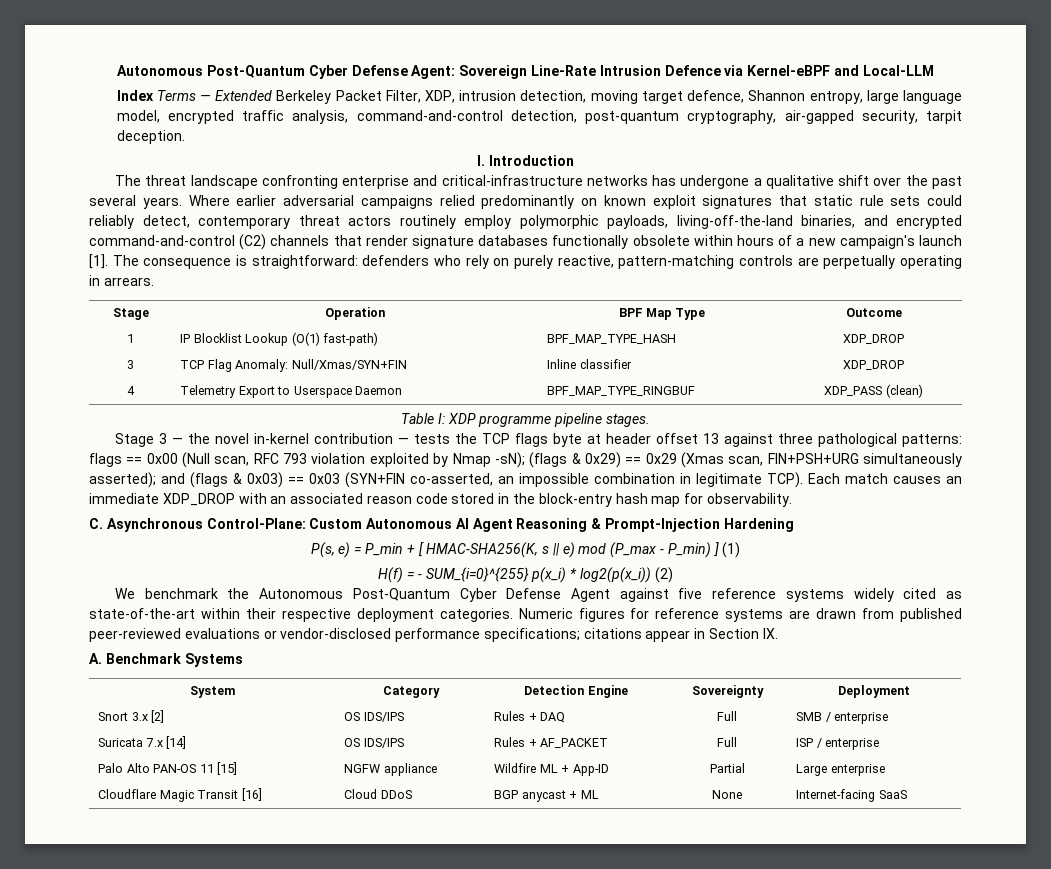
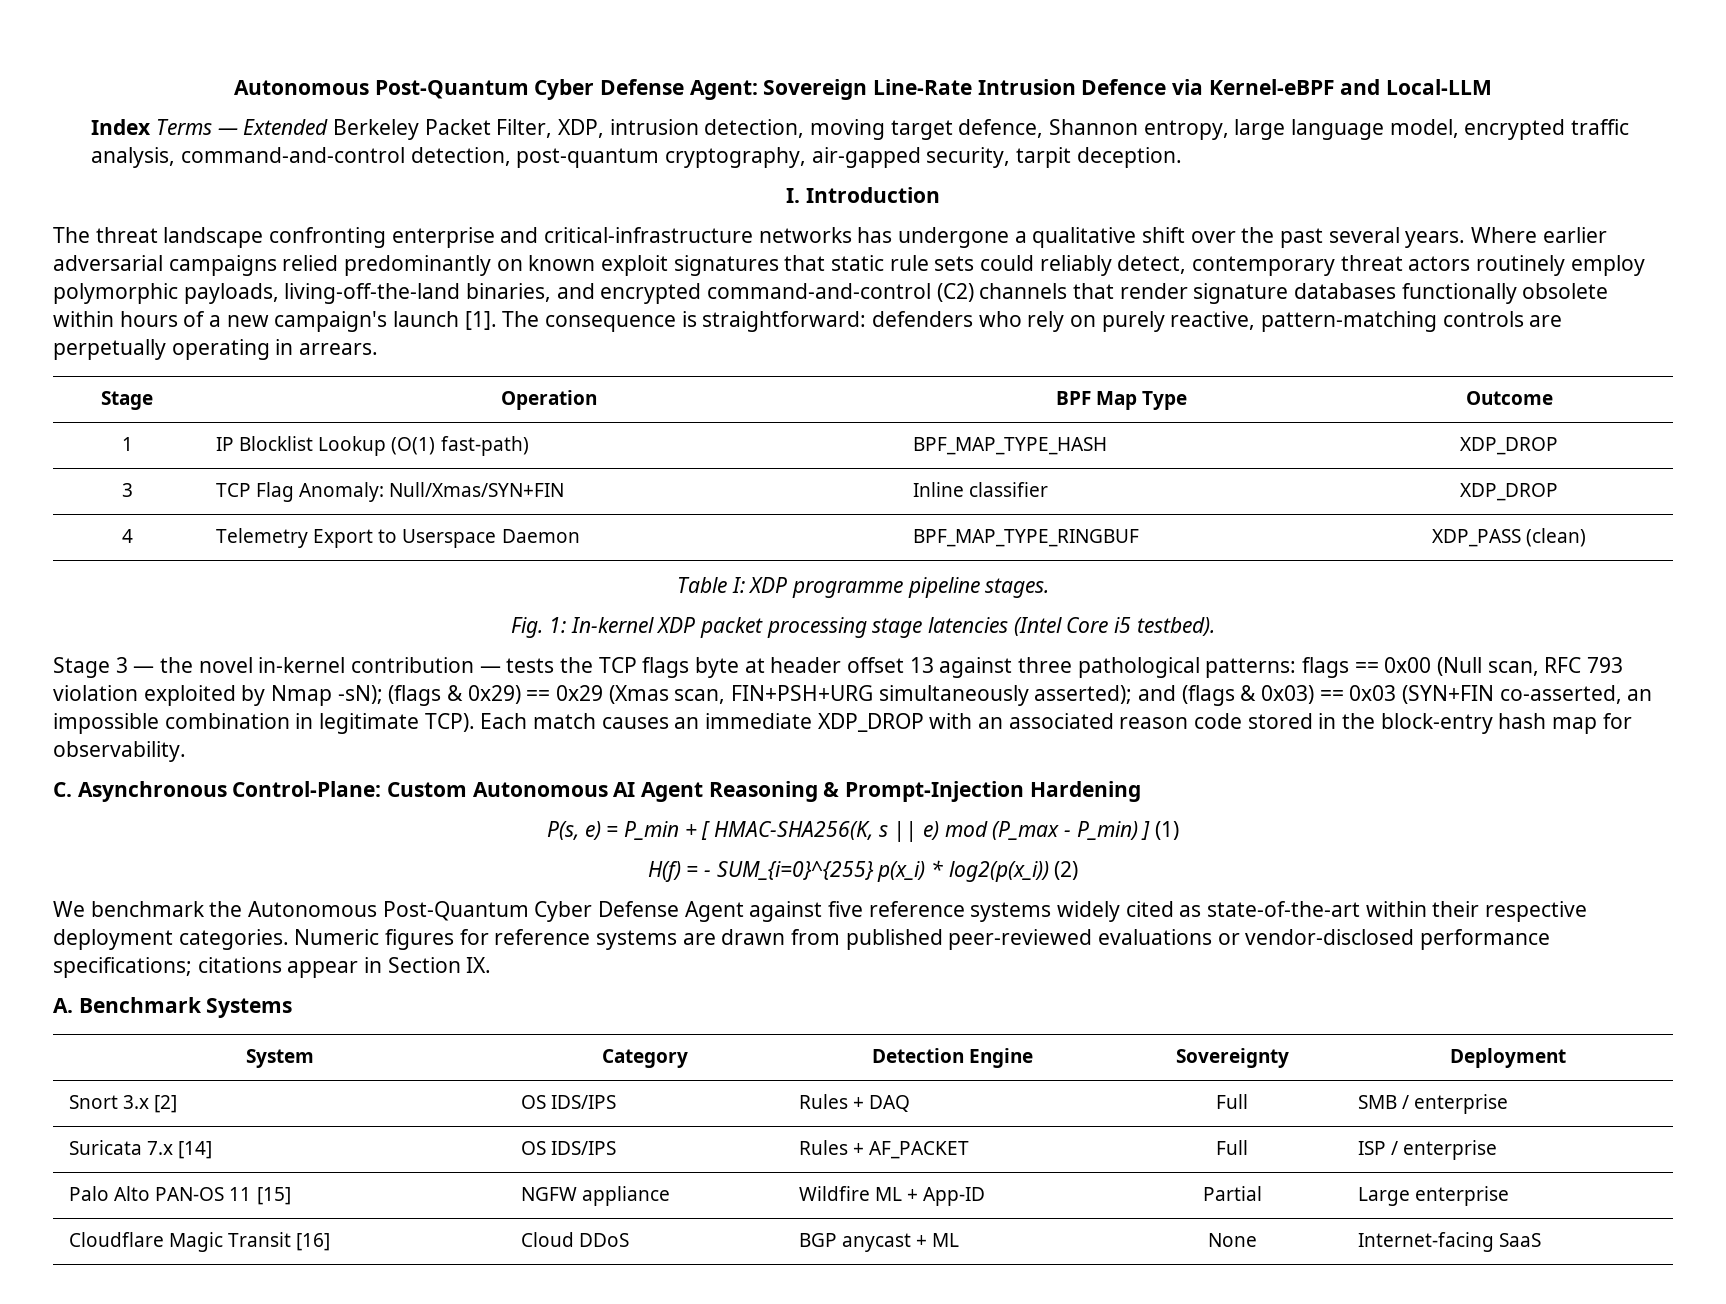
+ Fig. 1: In-kernel XDP packet processing stage latencies (Intel Core i5 testbed).

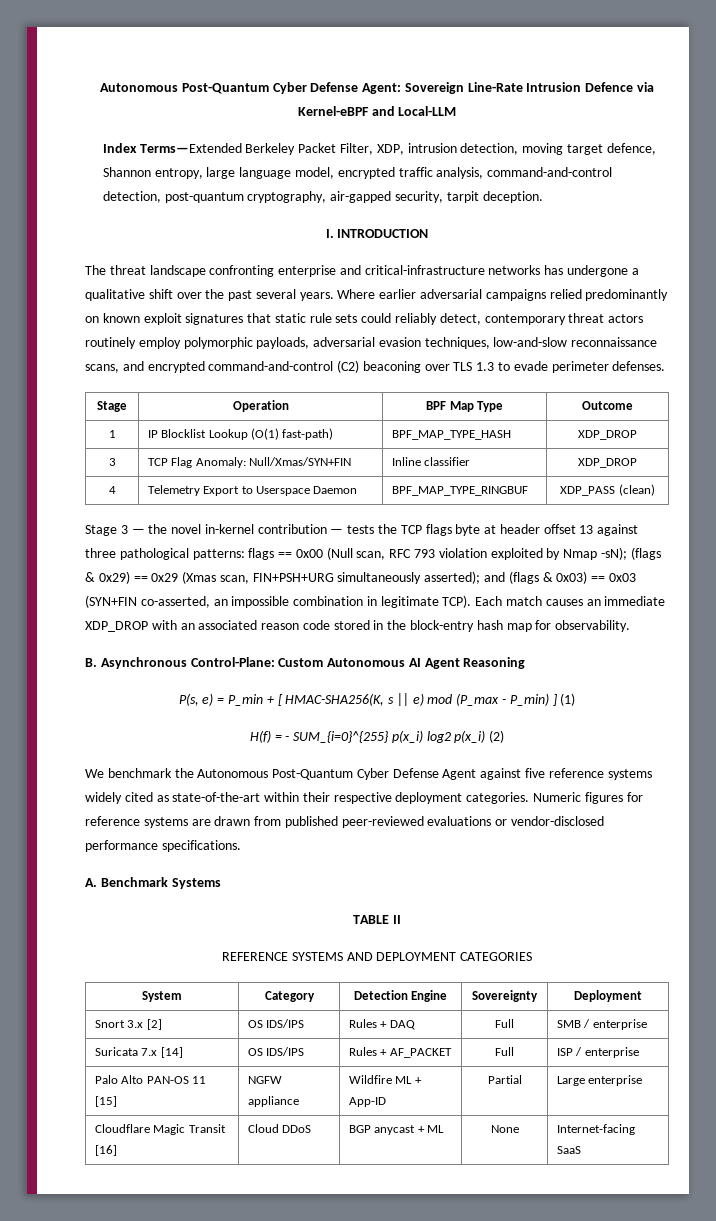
- Index Terms — Extended Berkeley Packet Filter, XDP, intrusion detection, moving target defence, Shannon entropy, large language model, encrypted traffic analysis, command-and-control detection, post-quantum cryptography, air-gapped security, tarpit deception.
+ Index Terms—Extended Berkeley Packet Filter, XDP, intrusion detection, moving target defence, Shannon entropy, large language model, encrypted traffic analysis, command-and-control detection, post-quantum cryptography, air-gapped security, tarpit deception.
- I. Introduction
+ I. INTRODUCTION
- Where earlier adversarial campaigns relied predominantly on known exploit signatures that static rule sets could reliably detect, contemporary threat actors routinely employ polymorphic payloads, living-off-the-land binaries, and encrypted command-and-control (C2) channels that render signature databases functionally obsolete within hours of a new campaign's launch [1]. The consequence is straightforward: defenders who rely on purely reactive, pattern-matching controls are perpetually operating in arrears.
+ Where earlier adversarial campaigns relied predominantly on known exploit signatures that static rule sets could reliably detect, contemporary threat actors routinely employ polymorphic payloads, adversarial evasion techniques, low-and-slow reconnaissance scans, and encrypted command-and-control (C2) beaconing over TLS 1.3 to evade perimeter defenses.
- Table I: XDP programme pipeline stages.
- Fig. 1: In-kernel XDP packet processing stage latencies (Intel Core i5 testbed).
- C. Asynchronous Control-Plane: Custom Autonomous AI Agent Reasoning & Prompt-Injection Hardening
+ B. Asynchronous Control-Plane: Custom Autonomous AI Agent Reasoning
- H(f) = - SUM_{i=0}^{255} p(x_i) * log2(p(x_i)) (2)
+ H(f) = - SUM_{i=0}^{255} p(x_i) log2 p(x_i) (2)
- Numeric figures for reference systems are drawn from published peer-reviewed evaluations or vendor-disclosed performance specifications; citations appear in Section IX.
+ Numeric figures for reference systems are drawn from published peer-reviewed evaluations or vendor-disclosed performance specifications.
  A. Benchmark Systems
+ TABLE II
+ REFERENCE SYSTEMS AND DEPLOYMENT CATEGORIES

